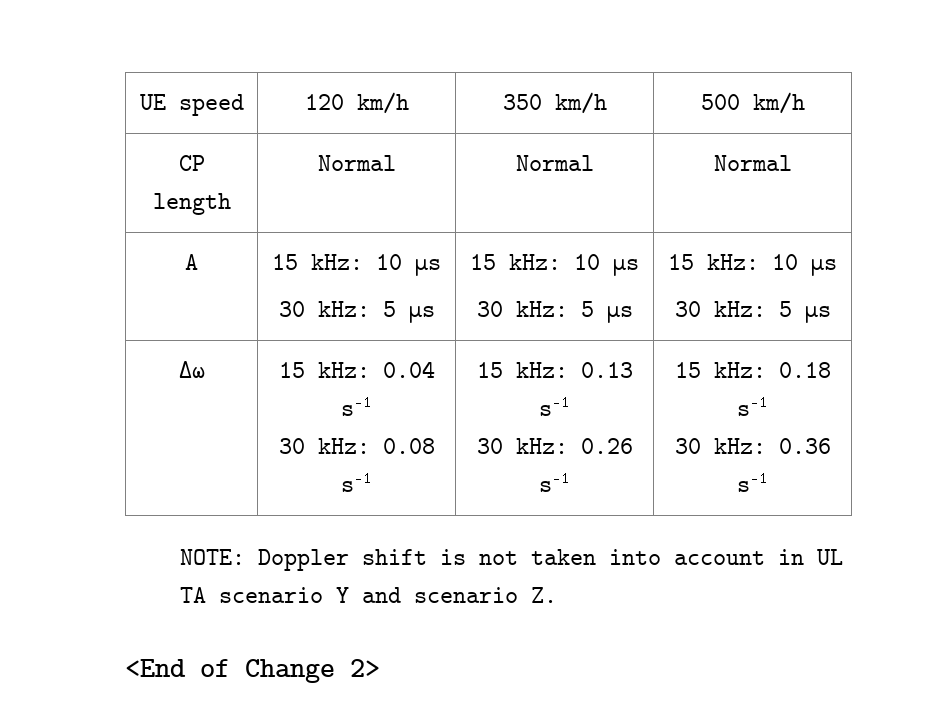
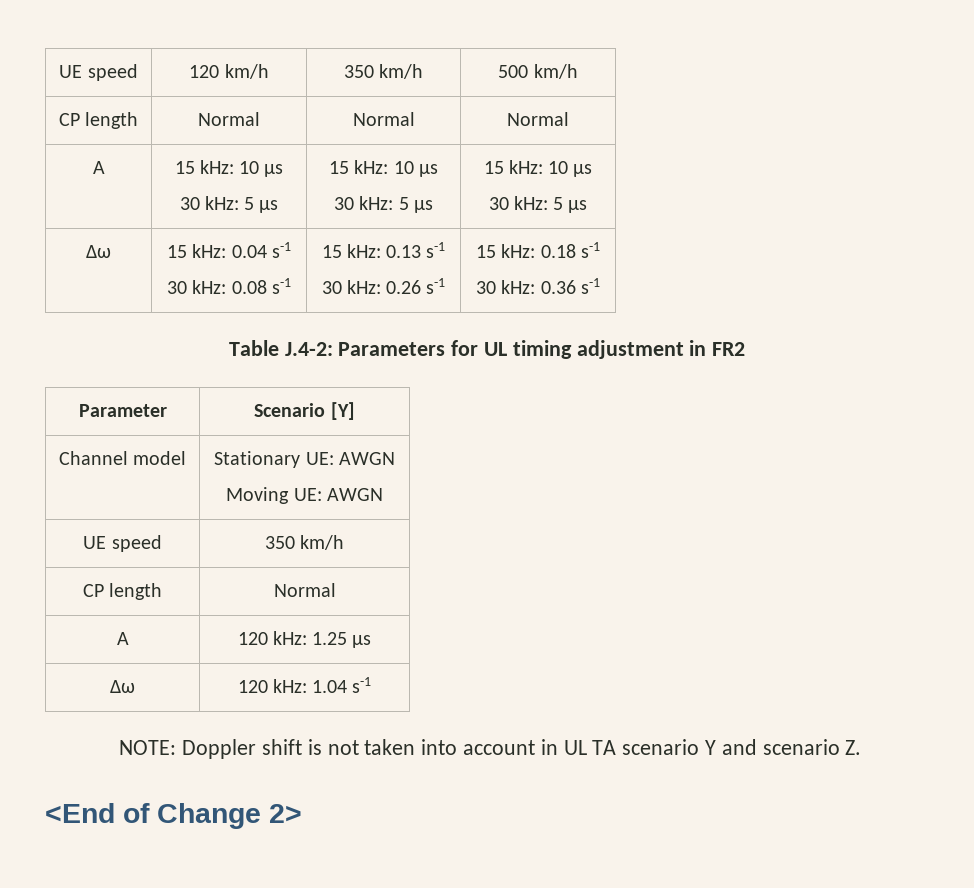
+ Table J.4-2: Parameters for UL timing adjustment in FR2
+ Parameter | Scenario [Y]
+ Channel model | Stationary UE: AWGN
+ Moving UE: AWGN
+ UE speed | 350 km/h
+ CP length | Normal
+ A | 120 kHz: 1.25 μs
+ Δω | 120 kHz: 1.04 s-1

